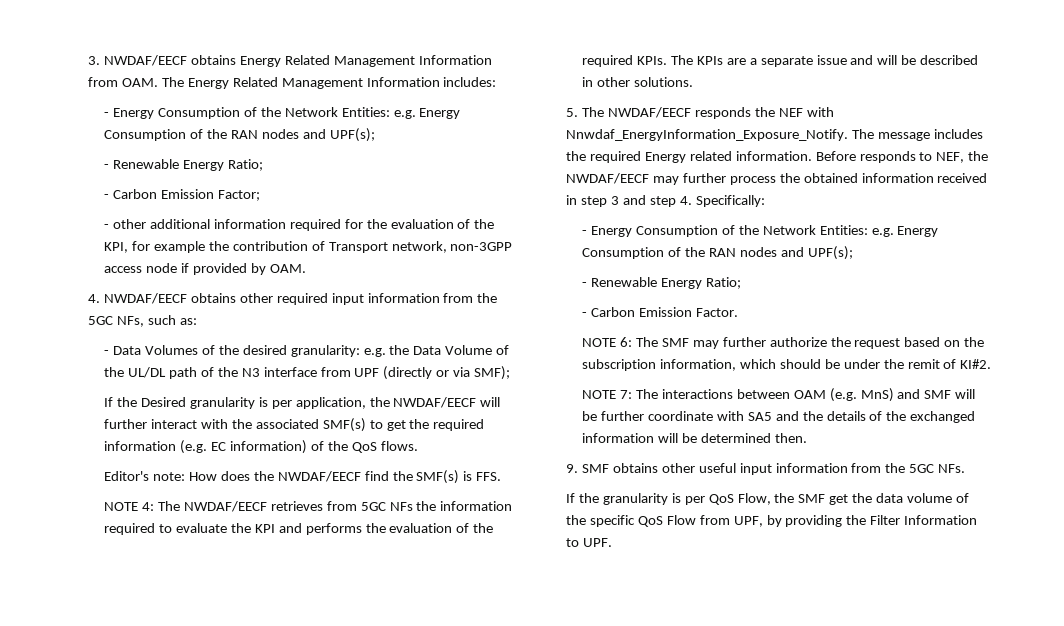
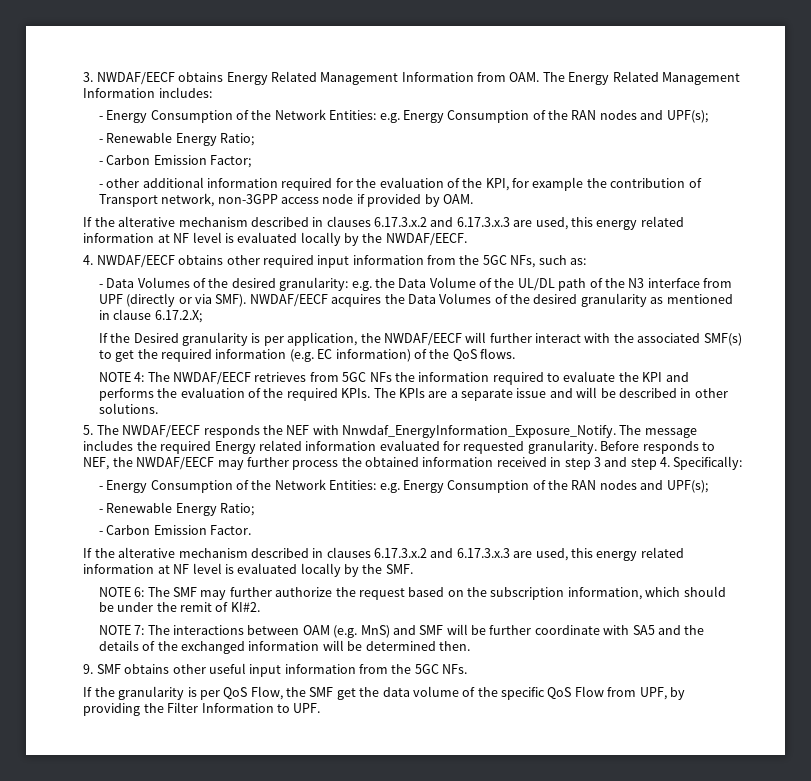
+ If the alterative mechanism described in clauses 6.17.3.x.2 and 6.17.3.x.3 are used, this energy related information at NF level is evaluated locally by the NWDAF/EECF.
- - Data Volumes of the desired granularity: e.g. the Data Volume of the UL/DL path of the N3 interface from UPF (directly or via SMF);
+ - Data Volumes of the desired granularity: e.g. the Data Volume of the UL/DL path of the N3 interface from UPF (directly or via SMF). NWDAF/EECF acquires the Data Volumes of the desired granularity as mentioned in clause 6.17.2.X;
- Editor's note: How does the NWDAF/EECF find the SMF(s) is FFS.
- The message includes the required Energy related information.
+ The message includes the required Energy related information evaluated for requested granularity.
+ If the alterative mechanism described in clauses 6.17.3.x.2 and 6.17.3.x.3 are used, this energy related information at NF level is evaluated locally by the SMF.

